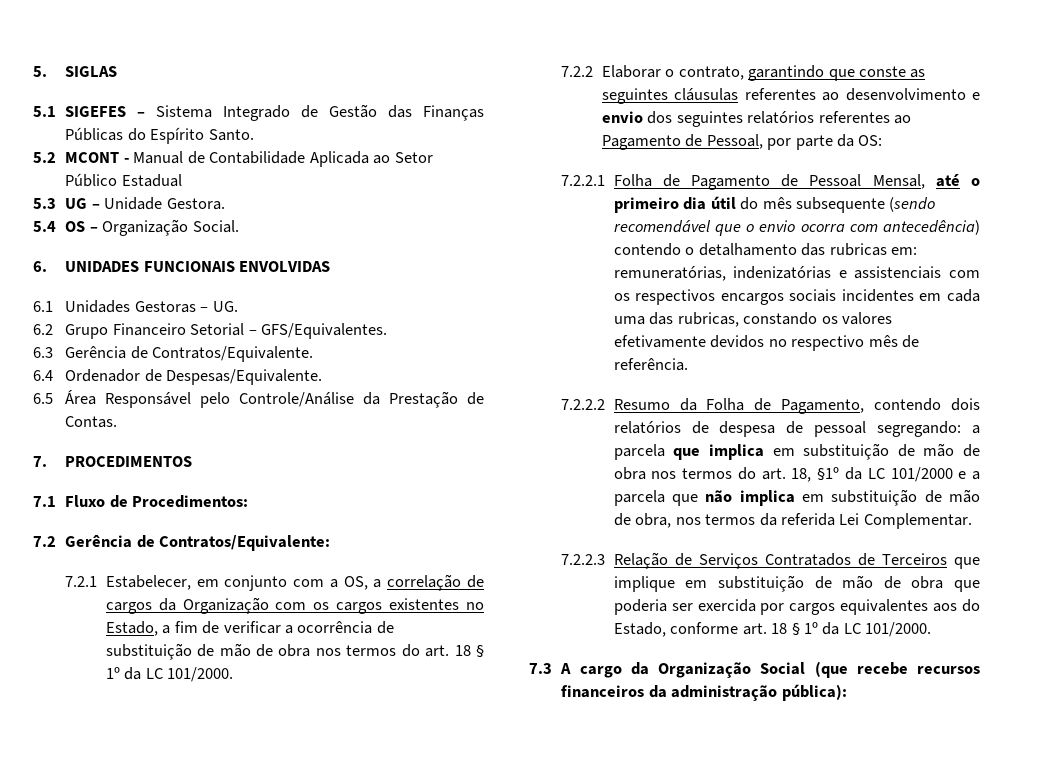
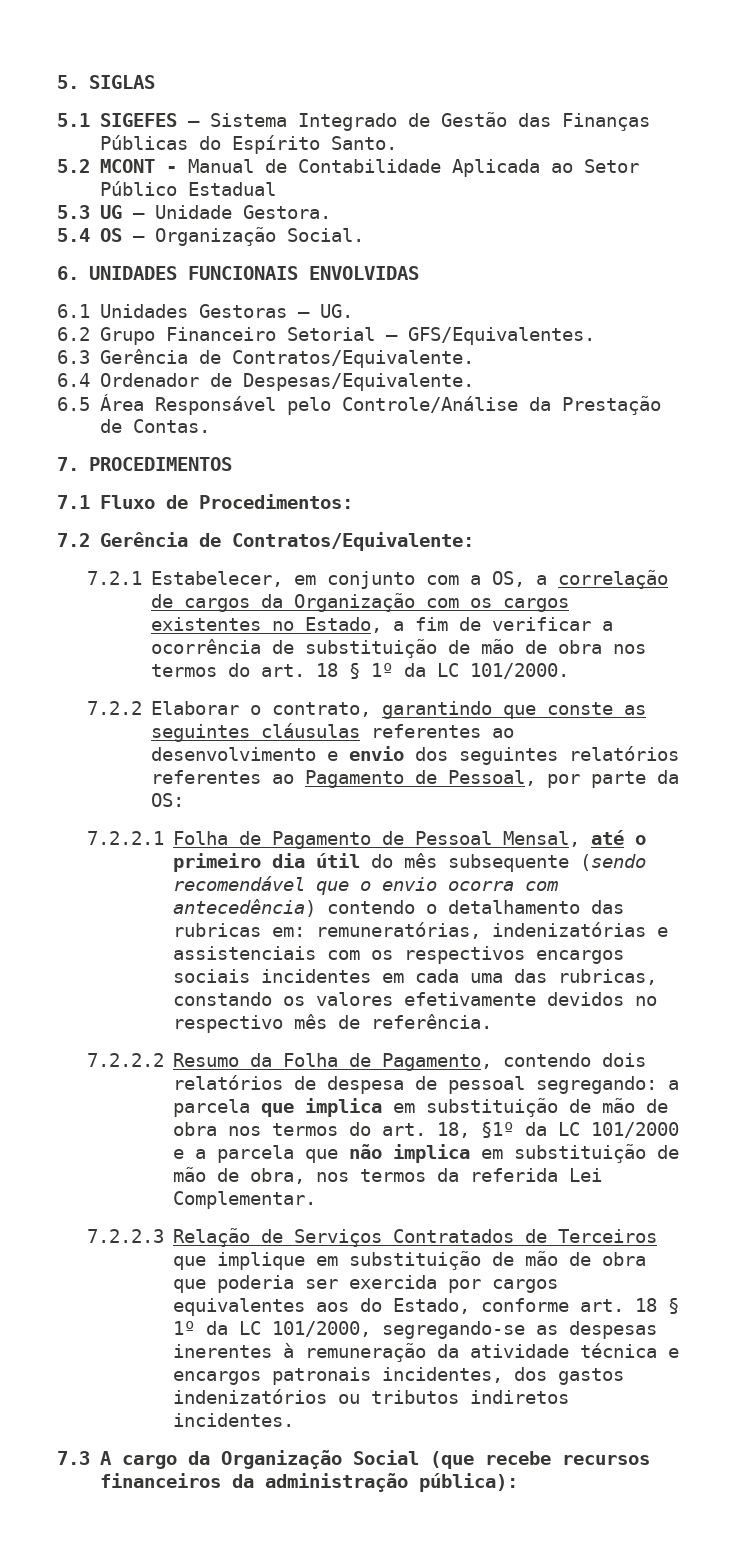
- 7.2.2.3 Relação de Serviços Contratados de Terceiros que implique em substituição de mão de obra que poderia ser exercida por cargos equivalentes aos do Estado, conforme art. 18 § 1º da LC 101/2000.
+ 7.2.2.3 Relação de Serviços Contratados de Terceiros que implique em substituição de mão de obra que poderia ser exercida por cargos equivalentes aos do Estado, conforme art. 18 § 1º da LC 101/2000, segregando-se as despesas inerentes à remuneração da atividade técnica e encargos patronais incidentes, dos gastos indenizatórios ou tributos indiretos incidentes.

